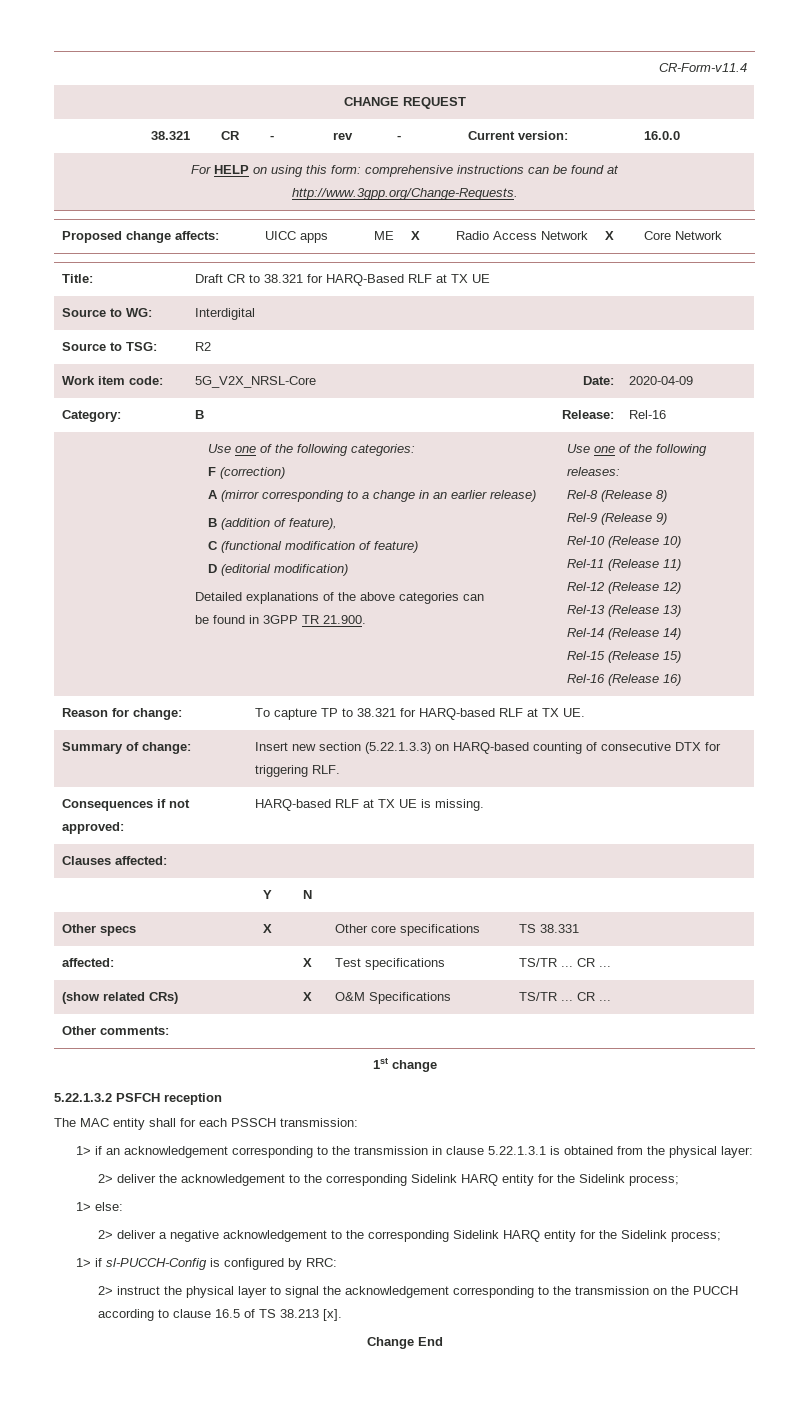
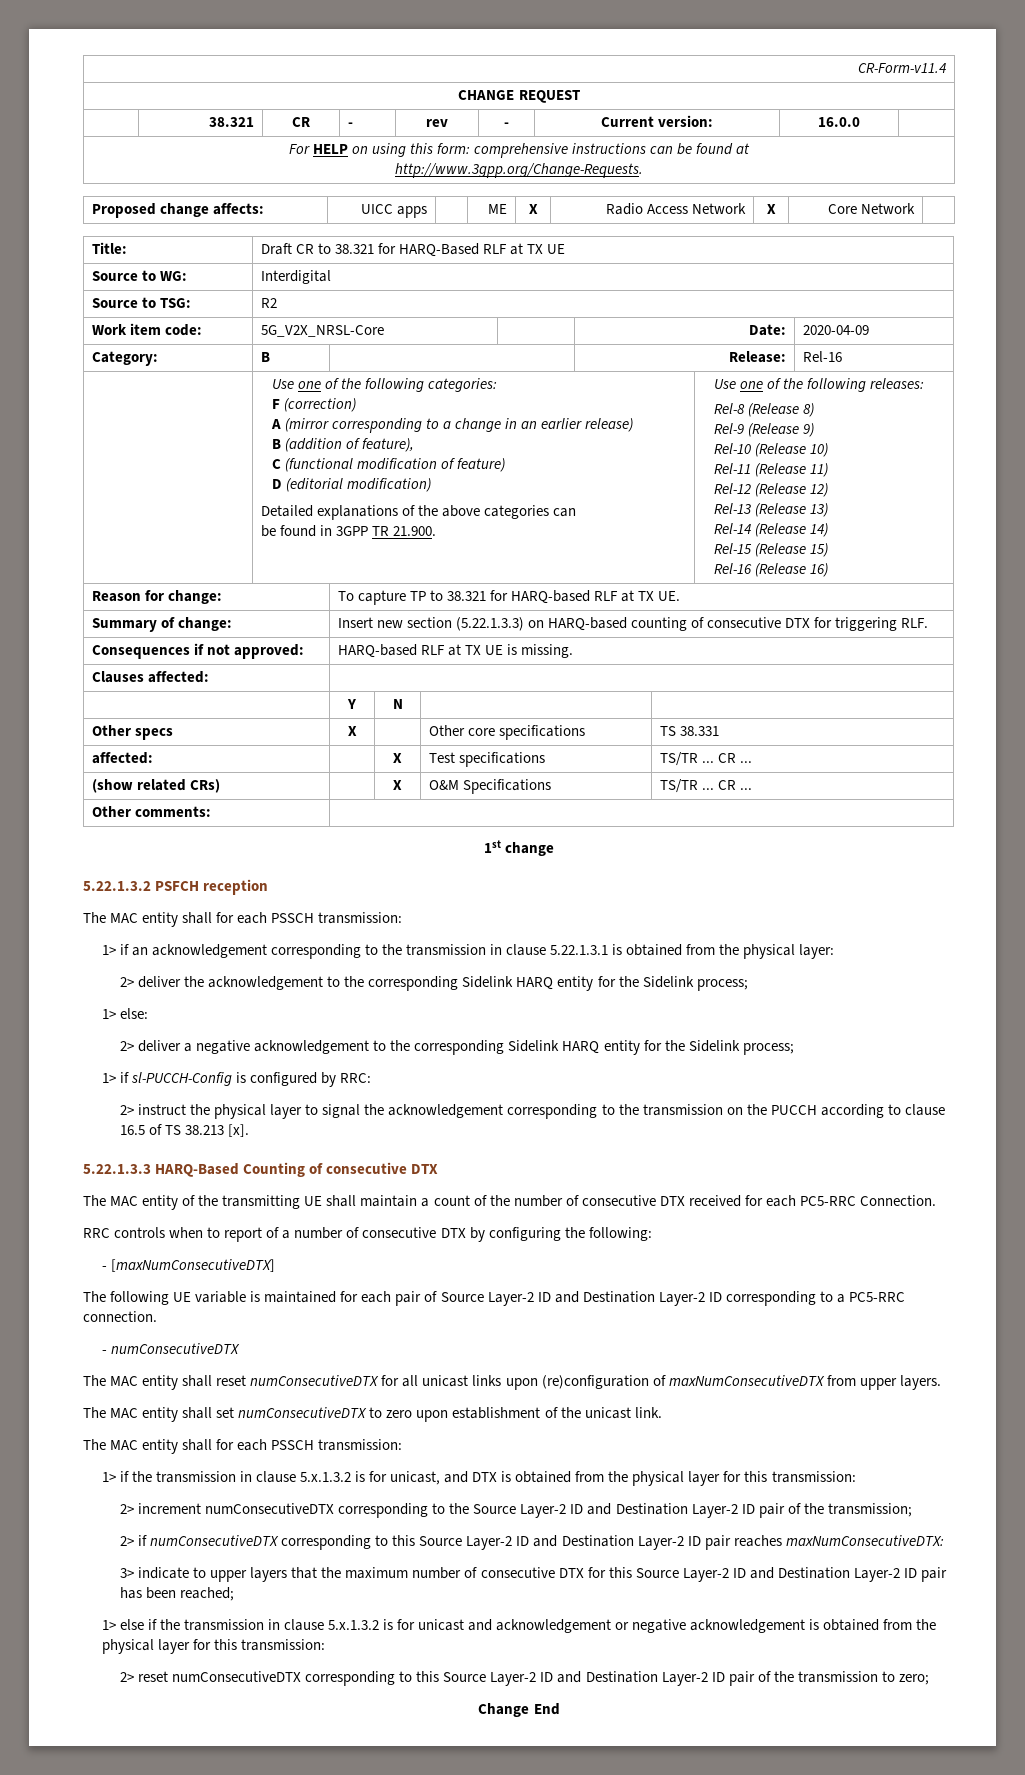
+ 5.22.1.3.3 HARQ-Based Counting of consecutive DTX
+ The MAC entity of the transmitting UE shall maintain a count of the number of consecutive DTX received for each PC5-RRC Connection.
+ RRC controls when to report of a number of consecutive DTX by configuring the following:
+ - [maxNumConsecutiveDTX]
+ The following UE variable is maintained for each pair of Source Layer-2 ID and Destination Layer-2 ID corresponding to a PC5-RRC connection.
+ - numConsecutiveDTX
+ The MAC entity shall reset numConsecutiveDTX for all unicast links upon (re)configuration of maxNumConsecutiveDTX from upper layers.
+ The MAC entity shall set numConsecutiveDTX to zero upon establishment of the unicast link.
+ The MAC entity shall for each PSSCH transmission:
+ 1> if the transmission in clause 5.x.1.3.2 is for unicast, and DTX is obtained from the physical layer for this transmission:
+ 2> increment numConsecutiveDTX corresponding to the Source Layer-2 ID and Destination Layer-2 ID pair of the transmission;
+ 2> if numConsecutiveDTX corresponding to this Source Layer-2 ID and Destination Layer-2 ID pair reaches maxNumConsecutiveDTX:
+ 3> indicate to upper layers that the maximum number of consecutive DTX for this Source Layer-2 ID and Destination Layer-2 ID pair has been reached;
+ 1> else if the transmission in clause 5.x.1.3.2 is for unicast and acknowledgement or negative acknowledgement is obtained from the physical layer for this transmission:
+ 2> reset numConsecutiveDTX corresponding to this Source Layer-2 ID and Destination Layer-2 ID pair of the transmission to zero;

